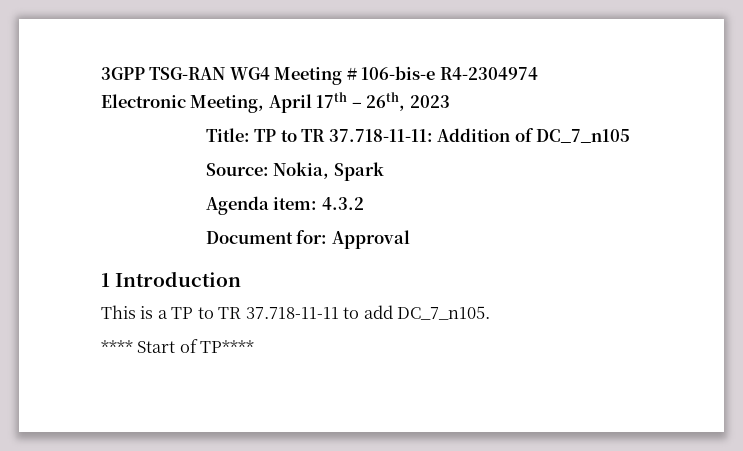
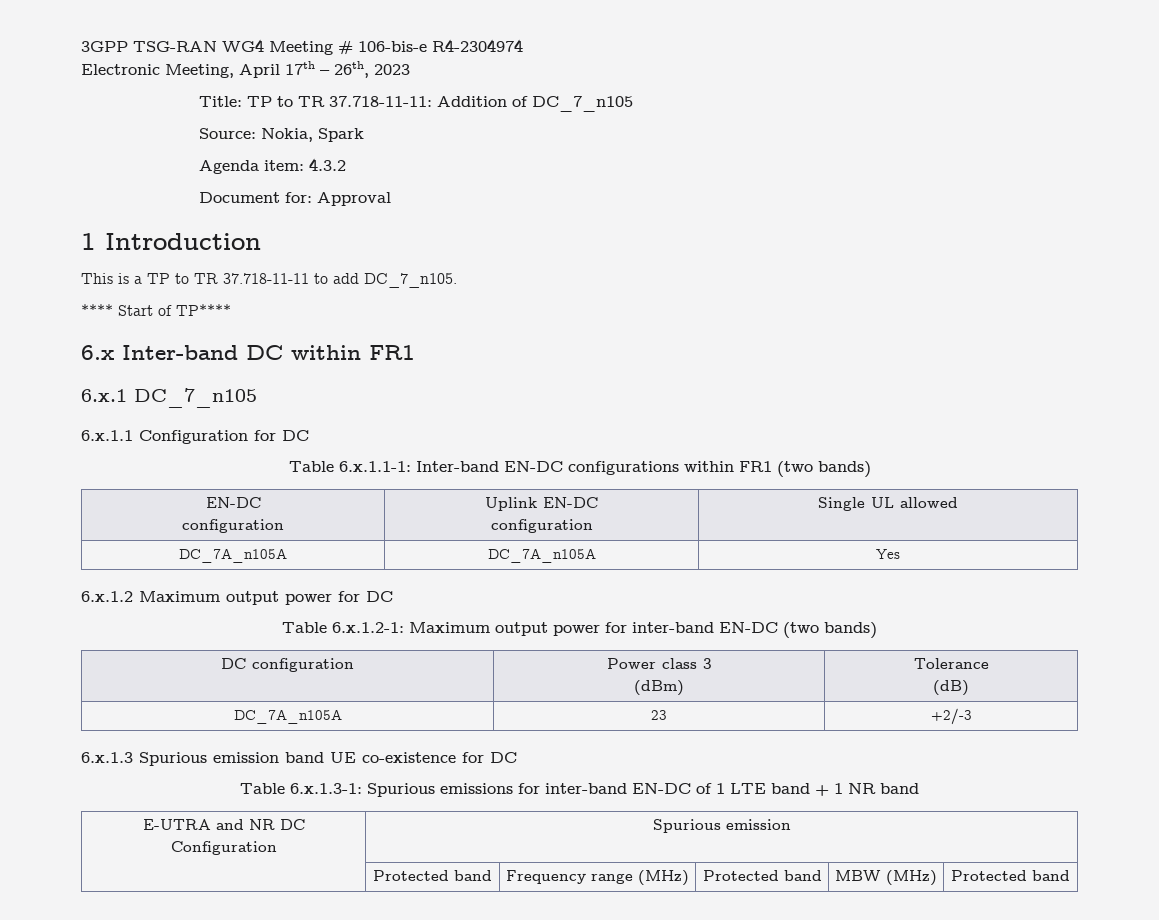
+ 6.x Inter-band DC within FR1
+ 6.x.1 DC_7_n105
+ 6.x.1.1 Configuration for DC
+ Table 6.x.1.1-1: Inter-band EN-DC configurations within FR1 (two bands)
+ EN-DC
+ configuration | Uplink EN-DC
+ configuration | Single UL allowed
+ DC_7A_n105A | DC_7A_n105A | Yes
+ 6.x.1.2 Maximum output power for DC
+ Table 6.x.1.2-1: Maximum output power for inter-band EN-DC (two bands)
+ DC configuration | Power class 3
+ (dBm) | Tolerance
+ (dB)
+ DC_7A_n105A | 23 | +2/-3
+ 6.x.1.3 Spurious emission band UE co-existence for DC
+ Table 6.x.1.3-1: Spurious emissions for inter-band EN-DC of 1 LTE band + 1 NR band
+ E-UTRA and NR DC Configuration | Spurious emission
+ | Protected band | Frequency range (MHz) | Protected band | MBW (MHz) | Protected band

